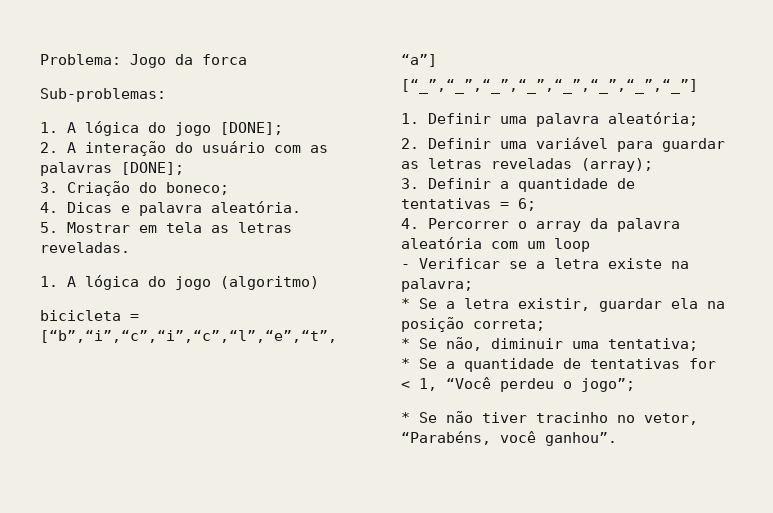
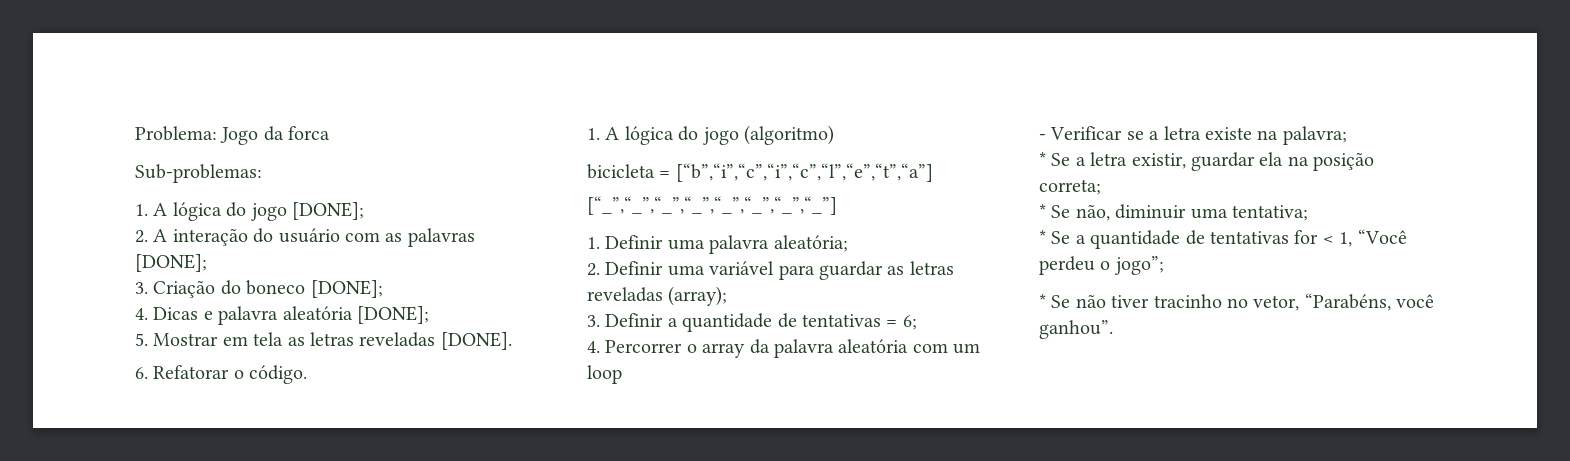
- 3. Criação do boneco;
+ 3. Criação do boneco [DONE];
- 4. Dicas e palavra aleatória.
+ 4. Dicas e palavra aleatória [DONE];
- 5. Mostrar em tela as letras reveladas.
+ 5. Mostrar em tela as letras reveladas [DONE].
+ 6. Refatorar o código.

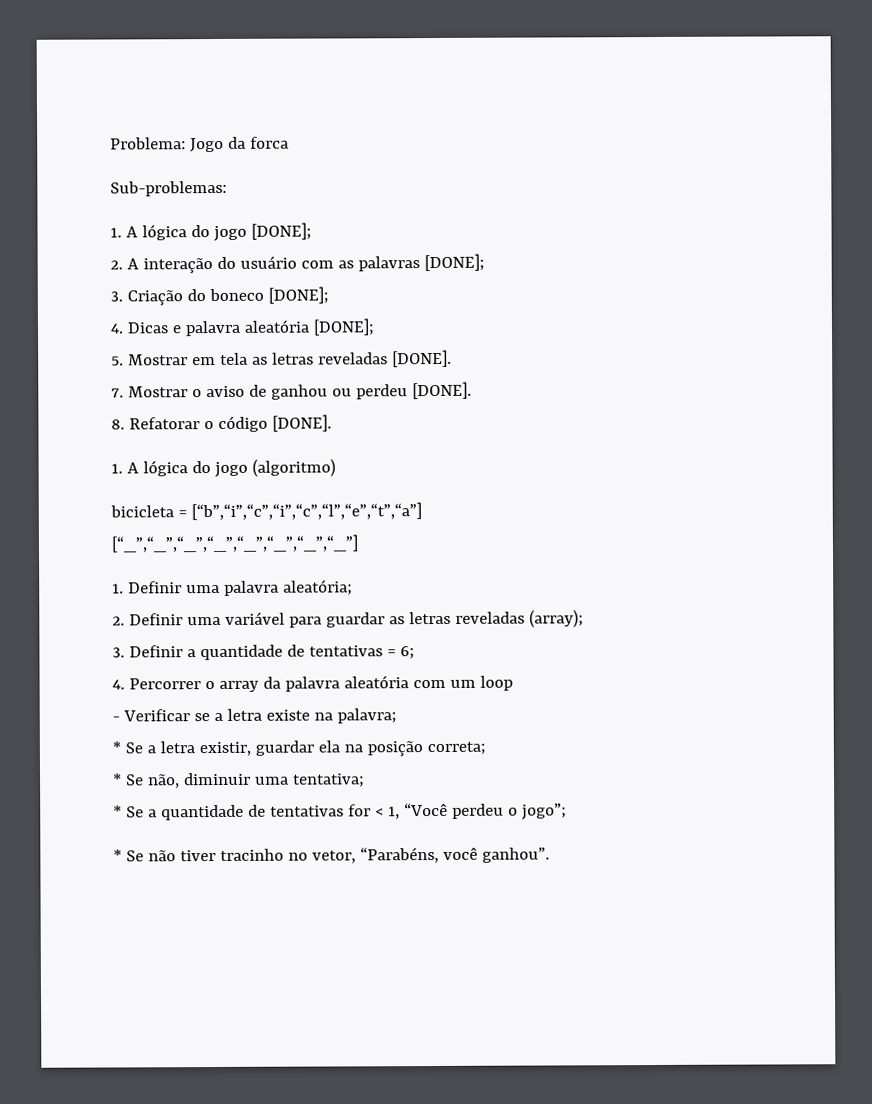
- 6. Refatorar o código.
+ 7. Mostrar o aviso de ganhou ou perdeu [DONE].
+ 8. Refatorar o código [DONE].

